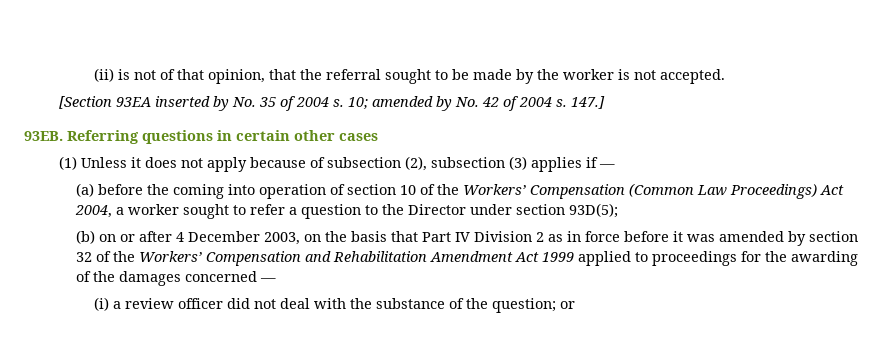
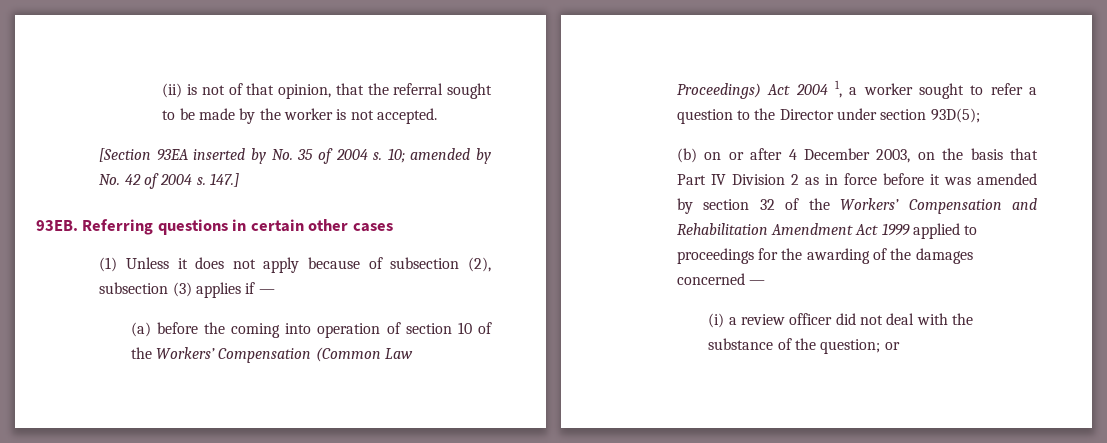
- (a) before the coming into operation of section 10 of the Workers’ Compensation (Common Law Proceedings) Act 2004, a worker sought to refer a question to the Director under section 93D(5);
+ (a) before the coming into operation of section 10 of the Workers’ Compensation (Common Law Proceedings) Act 2004 1, a worker sought to refer a question to the Director under section 93D(5);

